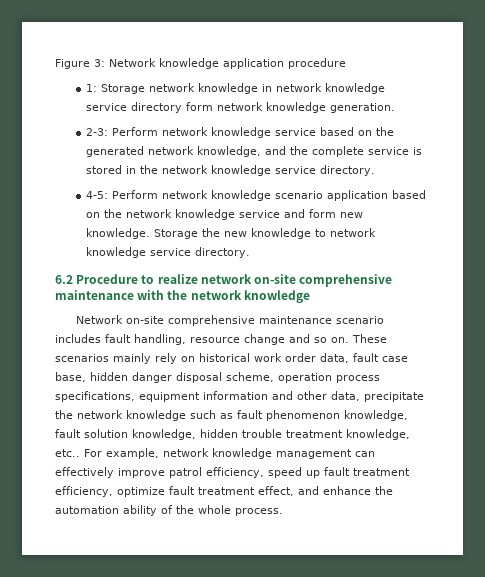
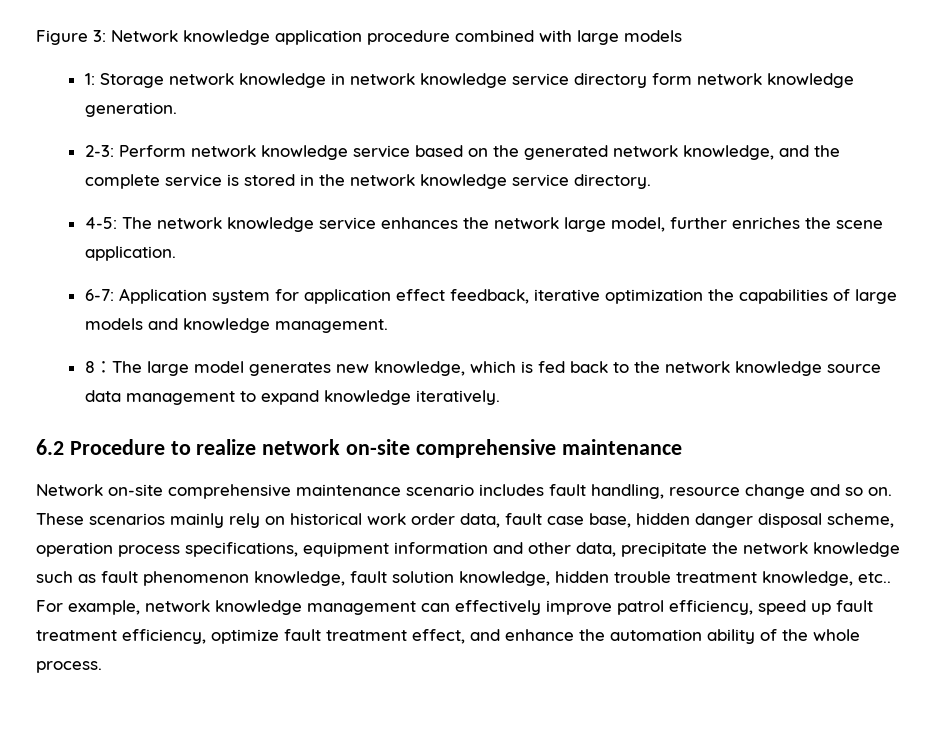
- Figure 3: Network knowledge application procedure
+ Figure 3: Network knowledge application procedure combined with large models
- 4-5: Perform network knowledge scenario application based on the network knowledge service and form new knowledge. Storage the new knowledge to network knowledge service directory.
+ 4-5: The network knowledge service enhances the network large model, further enriches the scene application.
+ 6-7: Application system for application effect feedback, iterative optimization the capabilities of large models and knowledge management.
+ 8：The large model generates new knowledge, which is fed back to the network knowledge source data management to expand knowledge iteratively.
- 6.2 Procedure to realize network on-site comprehensive maintenance with the network knowledge
+ 6.2 Procedure to realize network on-site comprehensive maintenance

